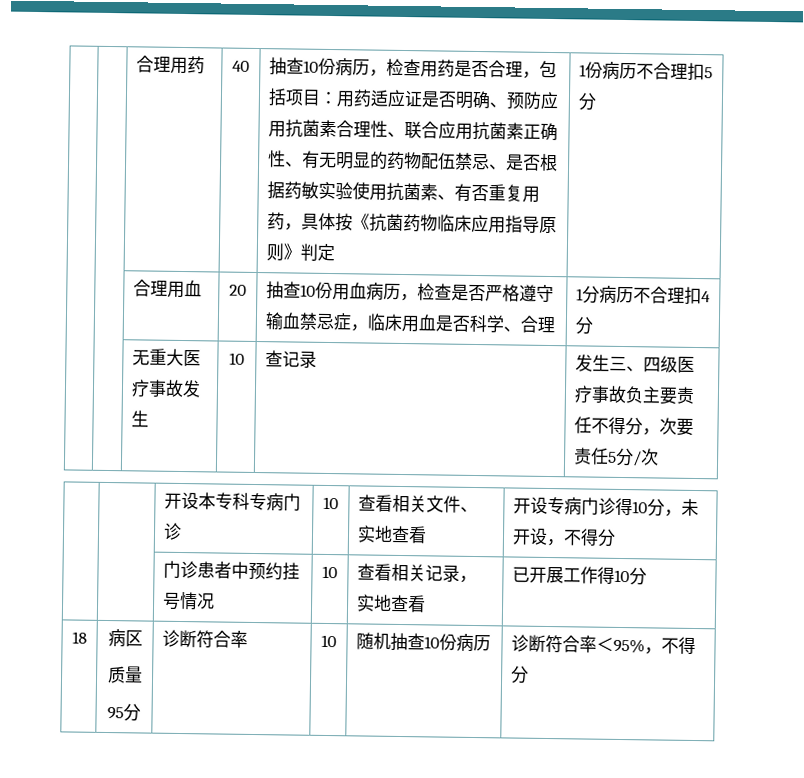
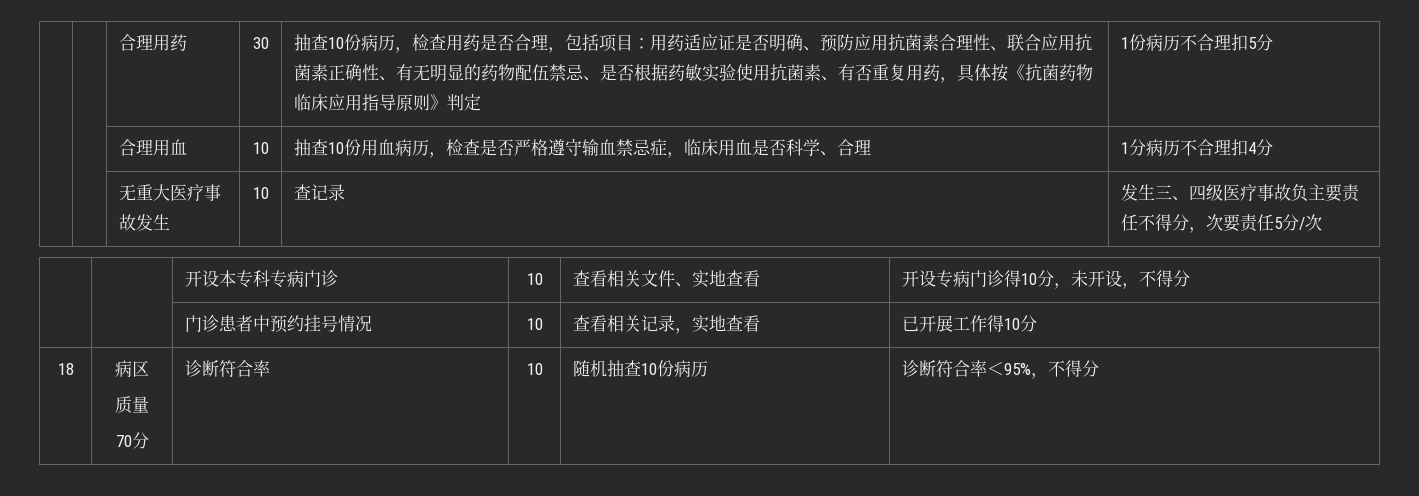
- 40
+ 30
- | | 合理用血 | 20 | 抽查10份用血病历，检查是否严格遵守输血禁忌症，临床用血是否科学、合理 | 1分病历不合理扣4分
+ | | 合理用血 | 10 | 抽查10份用血病历，检查是否严格遵守输血禁忌症，临床用血是否科学、合理 | 1分病历不合理扣4分
  18 | 病区
  质量
- 95分 | 诊断符合率 | 10 | 随机抽查10份病历 | 诊断符合率＜95%，不得分
+ 70分 | 诊断符合率 | 10 | 随机抽查10份病历 | 诊断符合率＜95%，不得分

